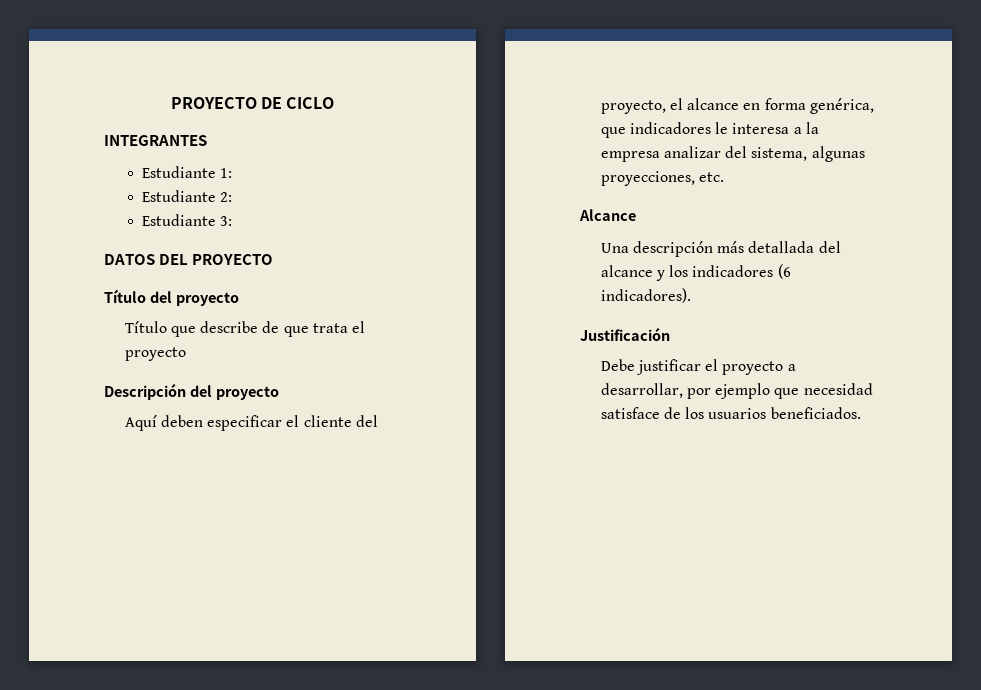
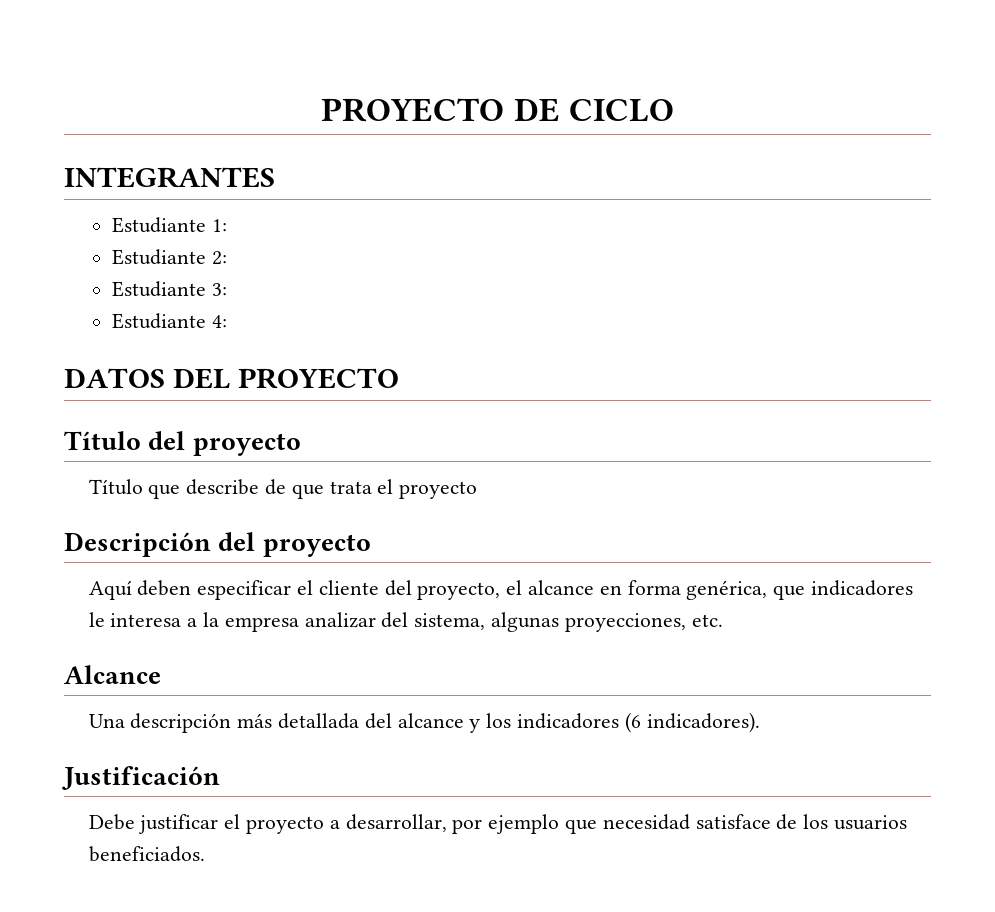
+ Estudiante 4:

